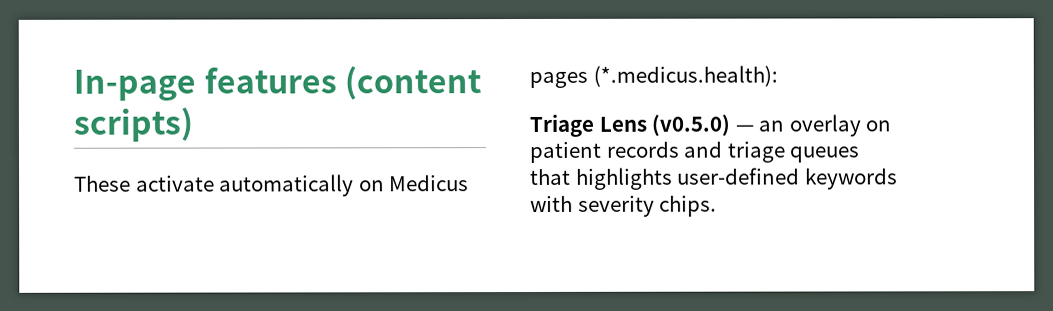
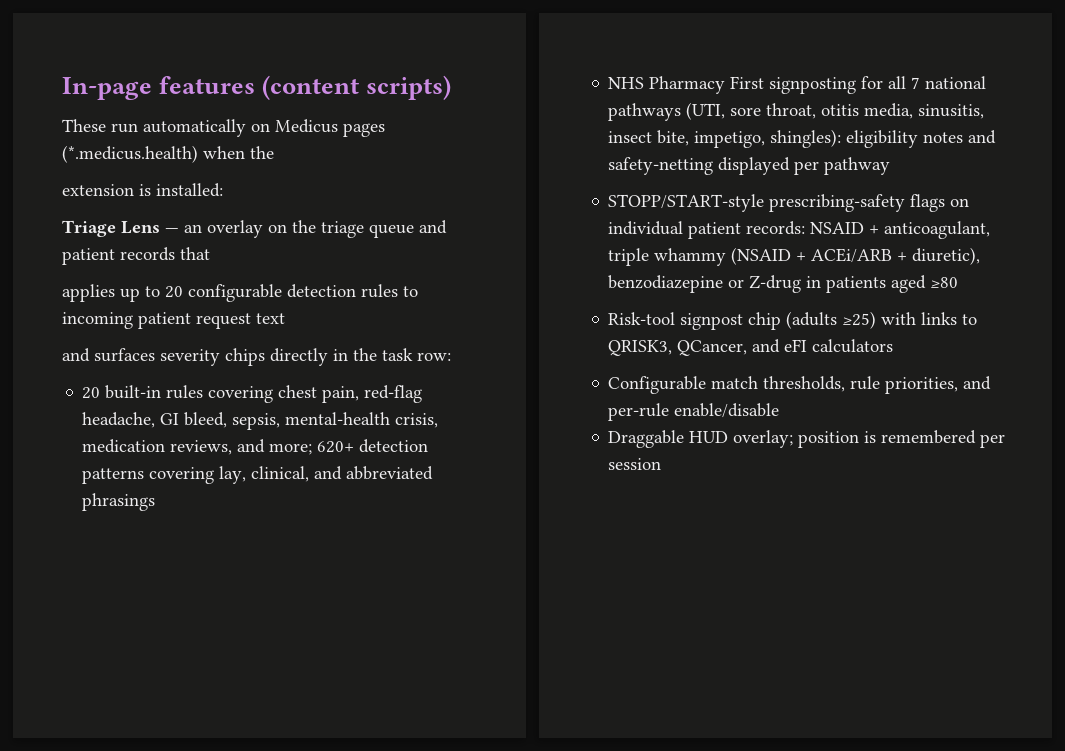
- These activate automatically on Medicus pages (*.medicus.health):
+ These run automatically on Medicus pages (*.medicus.health) when the
+ extension is installed:
- Triage Lens (v0.5.0) — an overlay on patient records and triage queues
- that highlights user-defined keywords with severity chips.
+ Triage Lens — an overlay on the triage queue and patient records that
+ applies up to 20 configurable detection rules to incoming patient request text
+ and surfaces severity chips directly in the task row:
+ 20 built-in rules covering chest pain, red-flag headache, GI bleed, sepsis, mental-health crisis, medication reviews, and more; 620+ detection patterns covering lay, clinical, and abbreviated phrasings
+ NHS Pharmacy First signposting for all 7 national pathways (UTI, sore throat, otitis media, sinusitis, insect bite, impetigo, shingles): eligibility notes and safety-netting displayed per pathway
+ STOPP/START-style prescribing-safety flags on individual patient records: NSAID + anticoagulant, triple whammy (NSAID + ACEi/ARB + diuretic), benzodiazepine or Z-drug in patients aged ≥80
+ Risk-tool signpost chip (adults ≥25) with links to QRISK3, QCancer, and eFI calculators
+ Configurable match thresholds, rule priorities, and per-rule enable/disable
+ Draggable HUD overlay; position is remembered per session

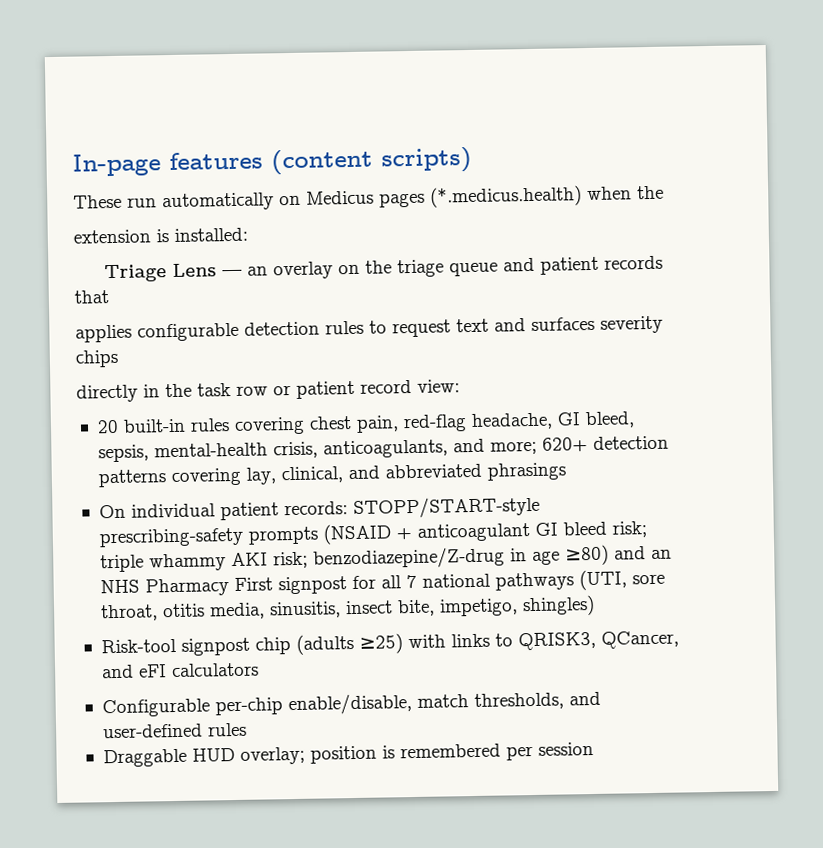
- applies up to 20 configurable detection rules to incoming patient request text
- and surfaces severity chips directly in the task row:
+ applies configurable detection rules to request text and surfaces severity chips
+ directly in the task row or patient record view:
- 20 built-in rules covering chest pain, red-flag headache, GI bleed, sepsis, mental-health crisis, medication reviews, and more; 620+ detection patterns covering lay, clinical, and abbreviated phrasings
+ 20 built-in rules covering chest pain, red-flag headache, GI bleed, sepsis, mental-health crisis, anticoagulants, and more; 620+ detection patterns covering lay, clinical, and abbreviated phrasings
- NHS Pharmacy First signposting for all 7 national pathways (UTI, sore throat, otitis media, sinusitis, insect bite, impetigo, shingles): eligibility notes and safety-netting displayed per pathway
- STOPP/START-style prescribing-safety flags on individual patient records: NSAID + anticoagulant, triple whammy (NSAID + ACEi/ARB + diuretic), benzodiazepine or Z-drug in patients aged ≥80
+ On individual patient records: STOPP/START-style prescribing-safety prompts (NSAID + anticoagulant GI bleed risk; triple whammy AKI risk; benzodiazepine/Z-drug in age ≥80) and an NHS Pharmacy First signpost for all 7 national pathways (UTI, sore throat, otitis media, sinusitis, insect bite, impetigo, shingles)
- Configurable match thresholds, rule priorities, and per-rule enable/disable
+ Configurable per-chip enable/disable, match thresholds, and user-defined rules

